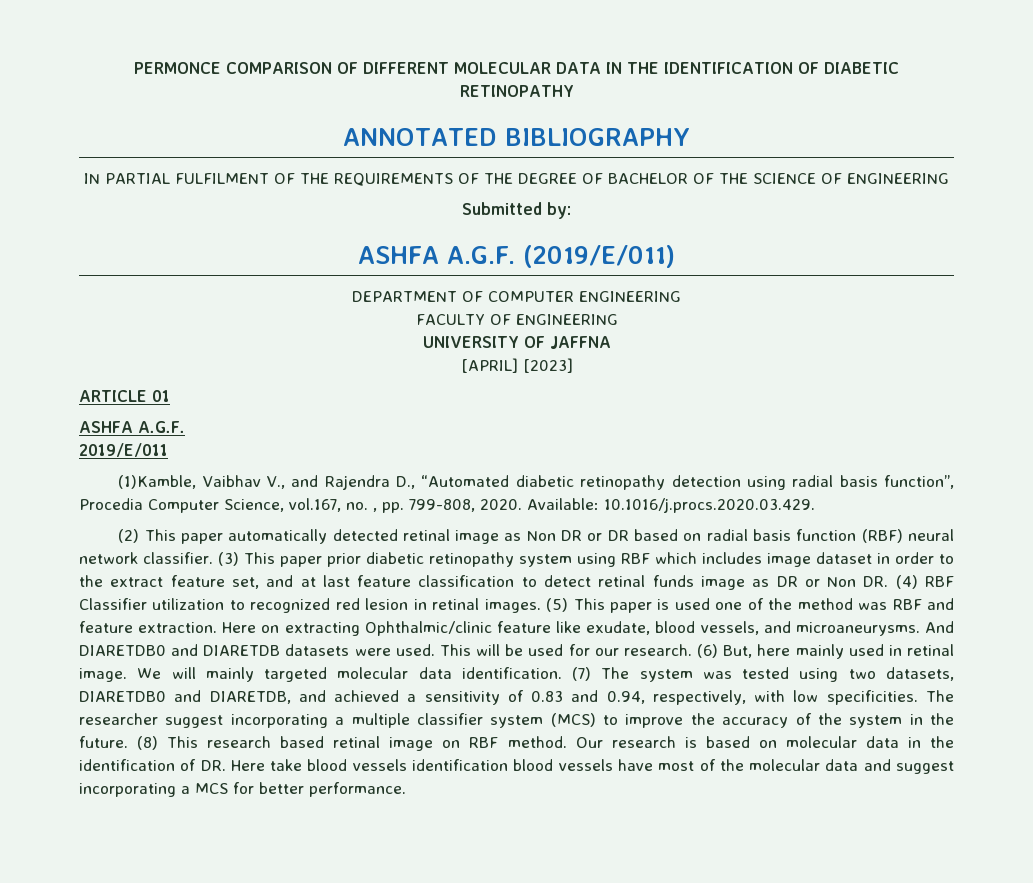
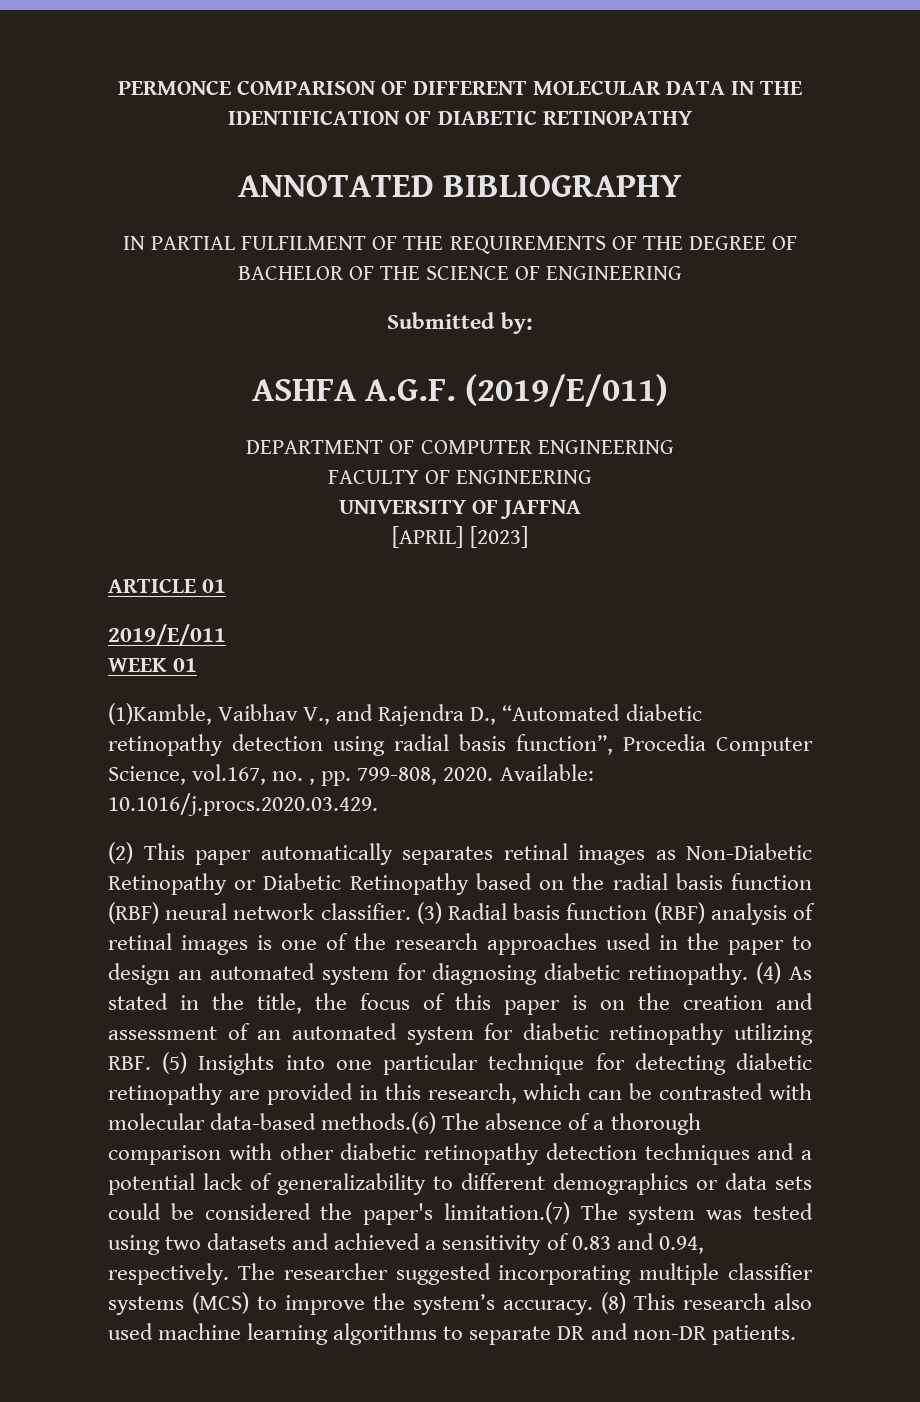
  ARTICLE 01
- ASHFA A.G.F.
  2019/E/011
+ WEEK 01
- (2) This paper automatically detected retinal image as Non DR or DR based on radial basis function (RBF) neural network classifier.
+ (2) This paper automatically separates retinal images as Non-Diabetic Retinopathy or Diabetic Retinopathy based on the radial basis function (RBF) neural network classifier.
- (3) This paper prior diabetic retinopathy system using RBF which includes image dataset in order to the extract feature set, and at last feature classification to detect retinal funds image as DR or Non DR. (4) RBF Classifier utilization to recognized red lesion in retinal images. (5) This paper is used one of the method was RBF and feature extraction. Here on extracting Ophthalmic/clinic feature like exudate, blood vessels, and microaneurysms. And DIARETDB0 and DIARETDB datasets were used. This will be used for our research. (6) But, here mainly used in retinal image. We will mainly targeted molecular data identification. (7) The system was tested using two datasets, DIARETDB0 and DIARETDB, and achieved a sensitivity of 0.83 and 0.94, respectively, with low specificities. The researcher suggest incorporating a multiple classifier system (MCS) to improve the accuracy of the system in the future. (8) This research based retinal image on RBF method. Our research is based on molecular data in the identification of DR. Here take blood vessels identification blood vessels have most of the molecular data and suggest incorporating a MCS for better performance.
+ (3) Radial basis function (RBF) analysis of retinal images is one of the research approaches used in the paper to design an automated system for diagnosing diabetic retinopathy. (4) As stated in the title, the focus of this paper is on the creation and assessment of an automated system for diabetic retinopathy utilizing RBF. (5) Insights into one particular technique for detecting diabetic retinopathy are provided in this research, which can be contrasted with molecular data-based methods.(6) The absence of a thorough comparison with other diabetic retinopathy detection techniques and a potential lack of generalizability to different demographics or data sets could be considered the paper's limitation.(7) The system was tested using two datasets and achieved a sensitivity of 0.83 and 0.94, respectively. The researcher suggested incorporating multiple classifier systems (MCS) to improve the system’s accuracy. (8) This research also used machine learning algorithms to separate DR and non-DR patients.

